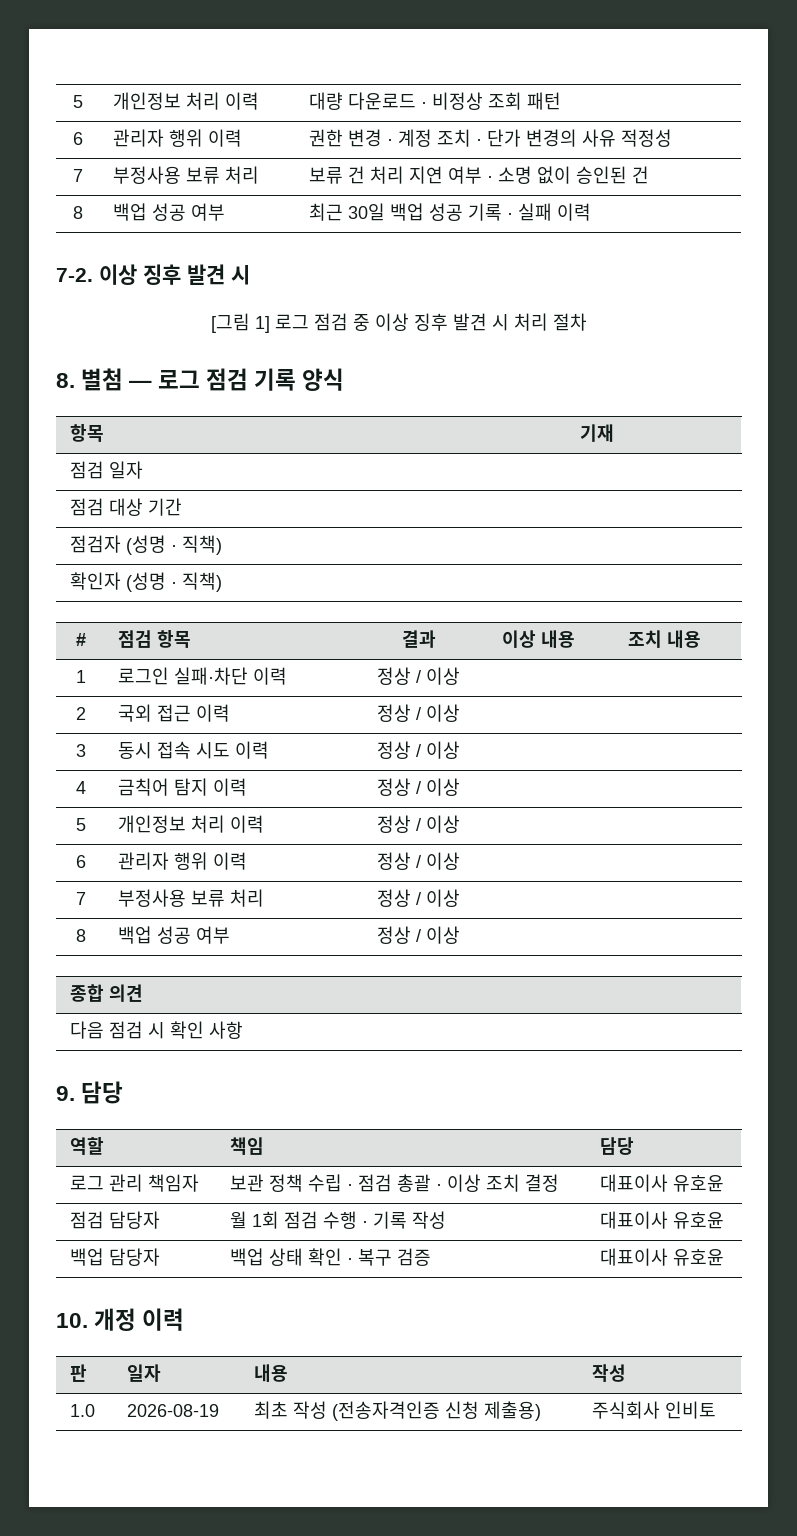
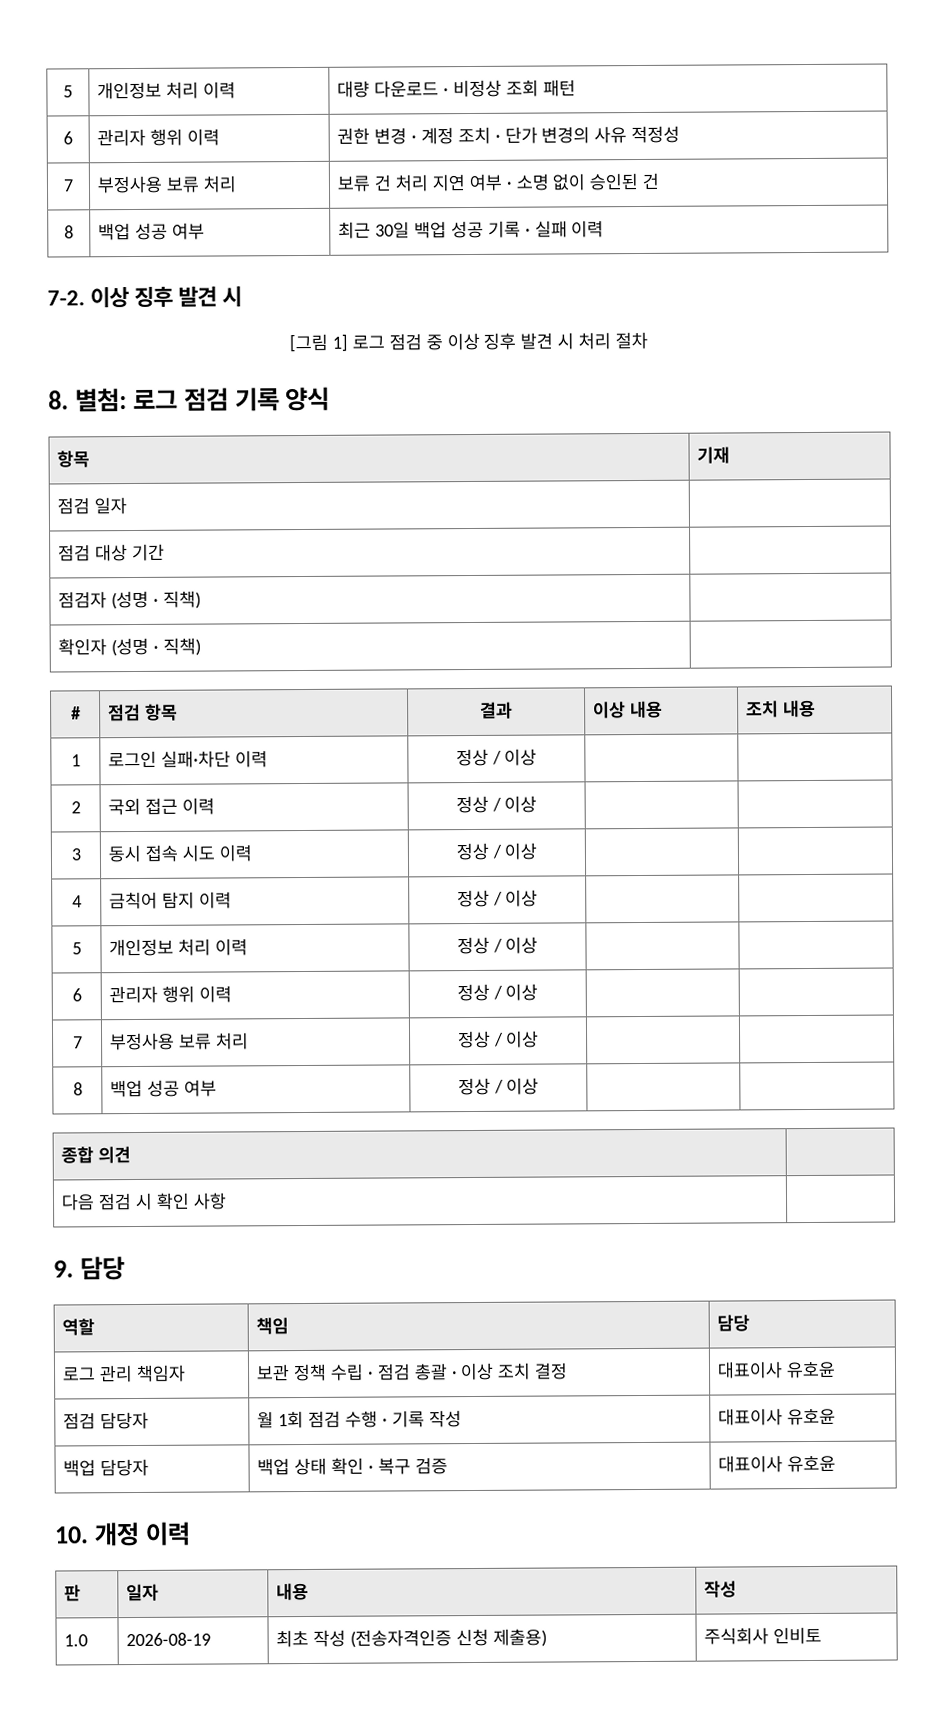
- 8. 별첨 — 로그 점검 기록 양식
+ 8. 별첨: 로그 점검 기록 양식

